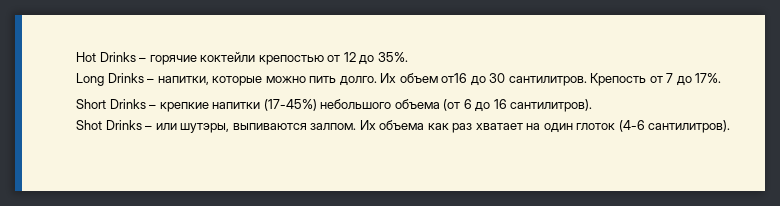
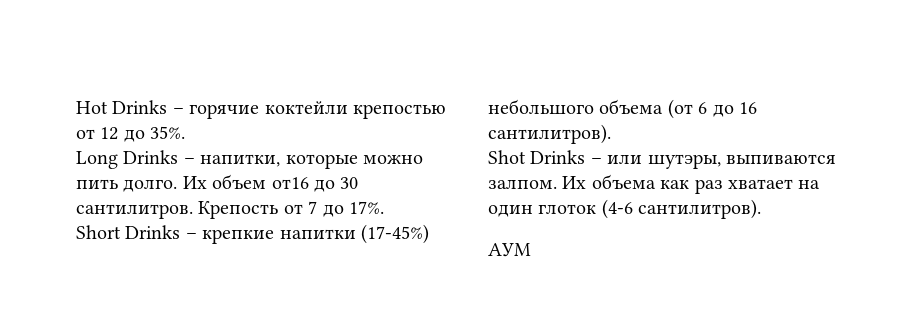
+ АУМ

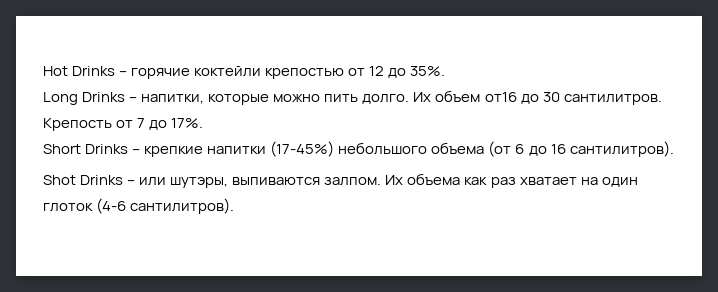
- АУМ

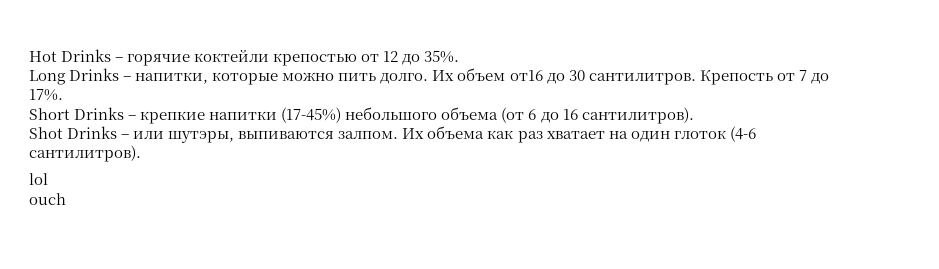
+ lol
+ ouch

